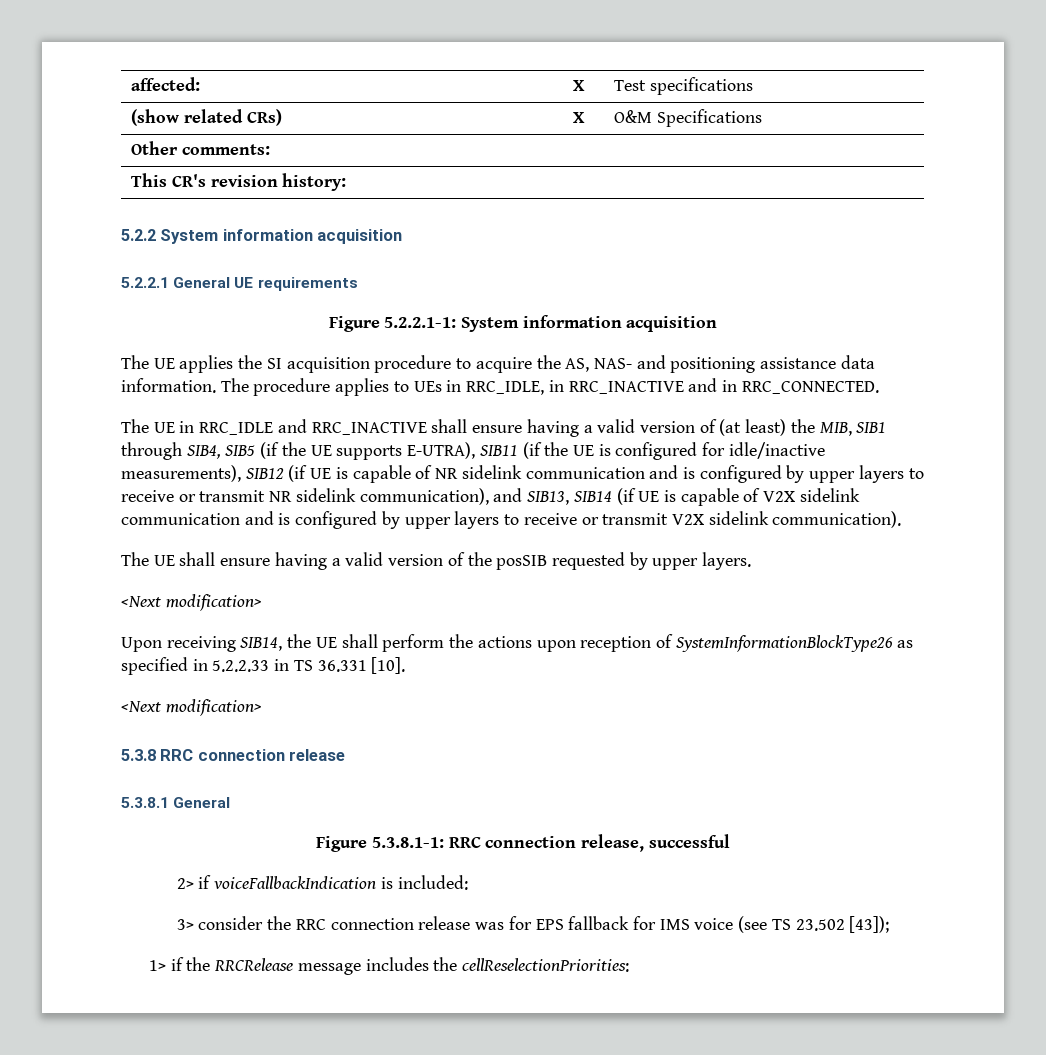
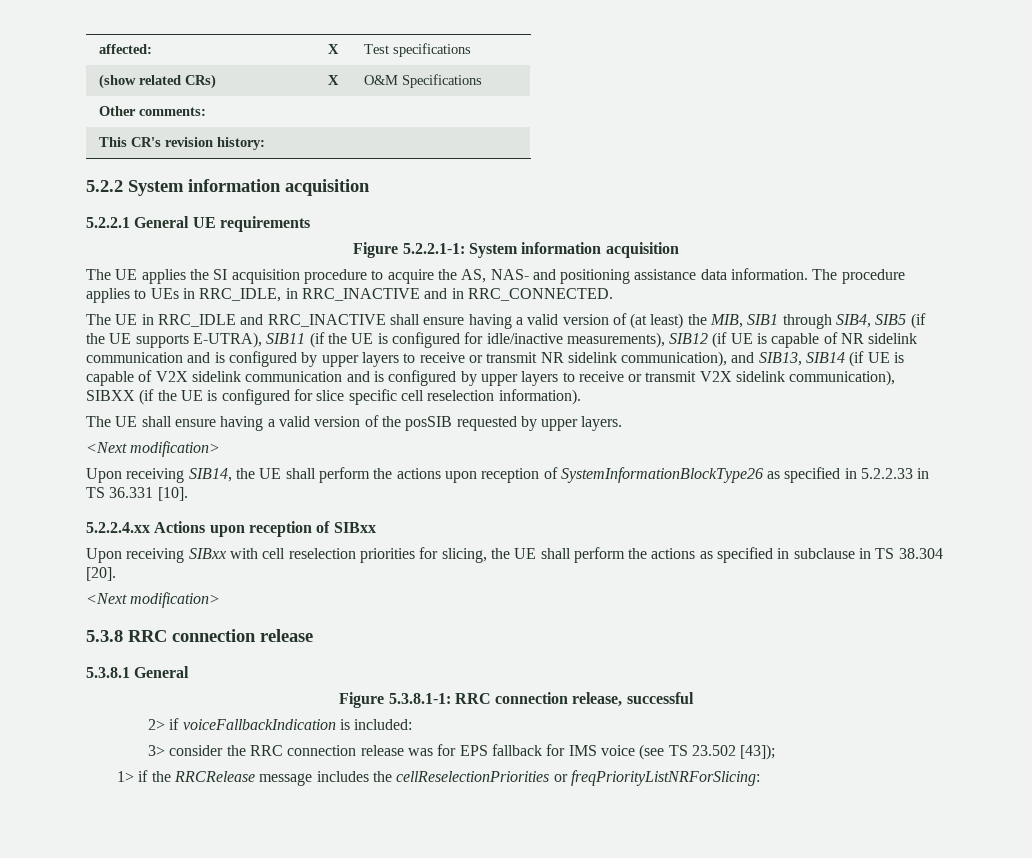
- The UE in RRC_IDLE and RRC_INACTIVE shall ensure having a valid version of (at least) the MIB, SIB1 through SIB4, SIB5 (if the UE supports E-UTRA), SIB11 (if the UE is configured for idle/inactive measurements), SIB12 (if UE is capable of NR sidelink communication and is configured by upper layers to receive or transmit NR sidelink communication), and SIB13, SIB14 (if UE is capable of V2X sidelink communication and is configured by upper layers to receive or transmit V2X sidelink communication).
+ The UE in RRC_IDLE and RRC_INACTIVE shall ensure having a valid version of (at least) the MIB, SIB1 through SIB4, SIB5 (if the UE supports E-UTRA), SIB11 (if the UE is configured for idle/inactive measurements), SIB12 (if UE is capable of NR sidelink communication and is configured by upper layers to receive or transmit NR sidelink communication), and SIB13, SIB14 (if UE is capable of V2X sidelink communication and is configured by upper layers to receive or transmit V2X sidelink communication), SIBXX (if the UE is configured for slice specific cell reselection information).
+ 5.2.2.4.xx Actions upon reception of SIBxx
+ Upon receiving SIBxx with cell reselection priorities for slicing, the UE shall perform the actions as specified in subclause in TS 38.304 [20].
- 1> if the RRCRelease message includes the cellReselectionPriorities:
+ 1> if the RRCRelease message includes the cellReselectionPriorities or freqPriorityListNRForSlicing:

